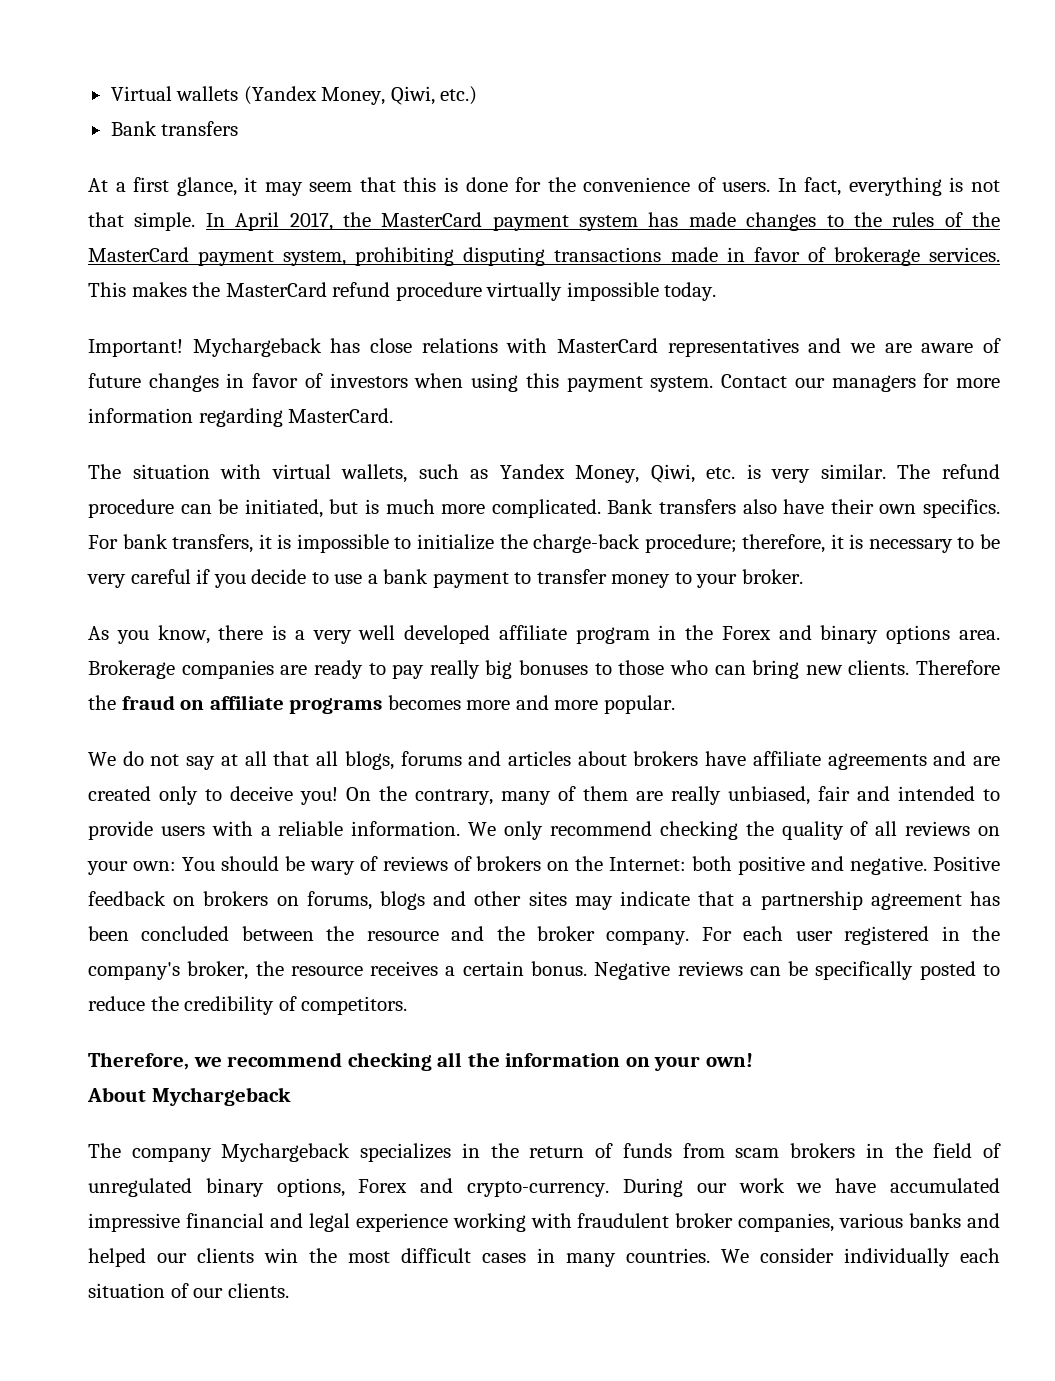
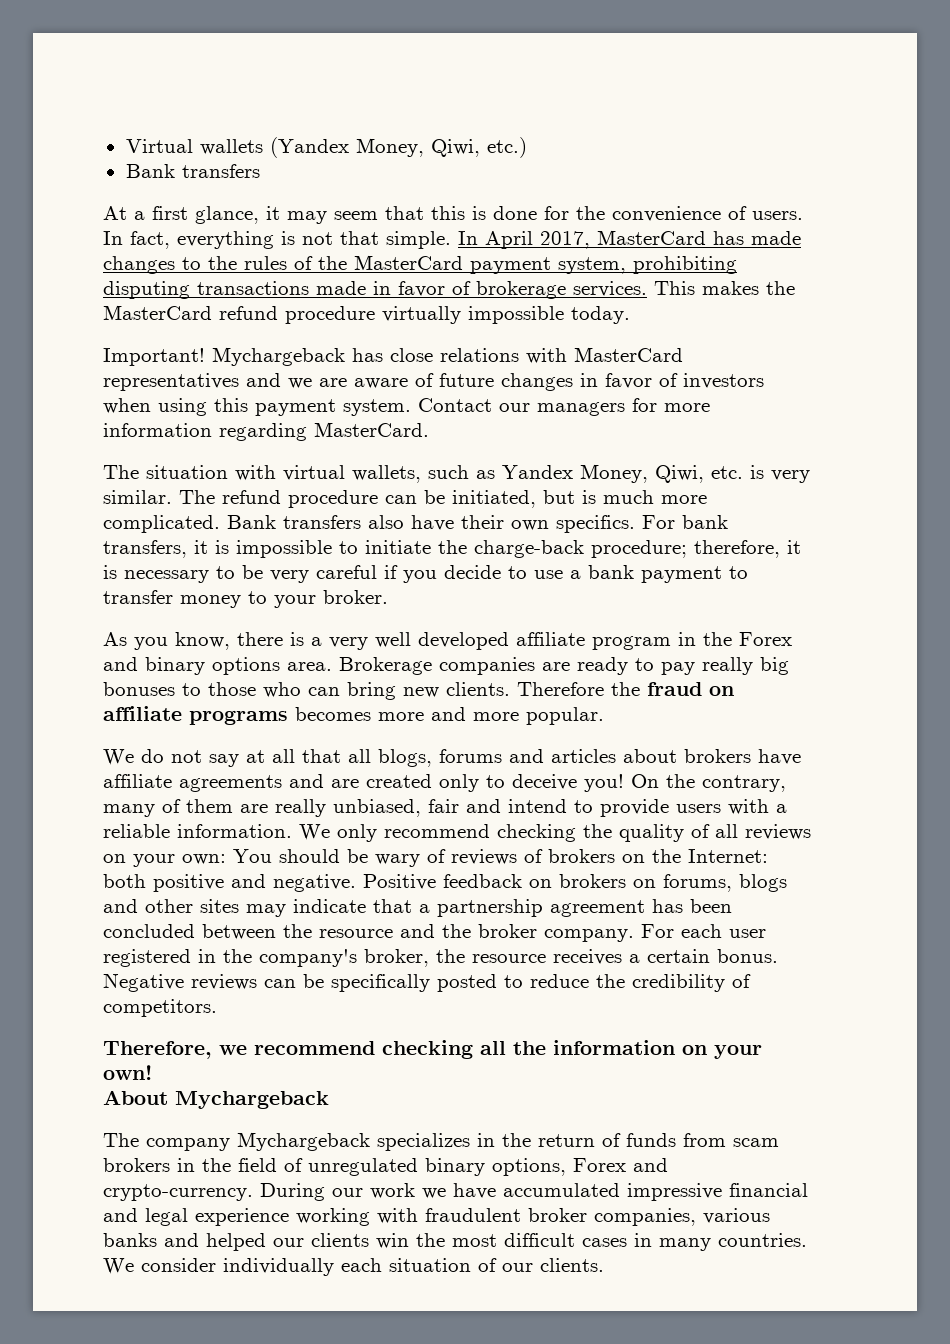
- In April 2017, the MasterCard payment system has made changes to the rules of the MasterCard payment system, prohibiting disputing transactions made in favor of brokerage services.
+ In April 2017, MasterCard has made changes to the rules of the MasterCard payment system, prohibiting disputing transactions made in favor of brokerage services.
- For bank transfers, it is impossible to initialize the charge-back procedure; therefore, it is necessary to be very careful if you decide to use a bank payment to transfer money to your broker.
+ For bank transfers, it is impossible to initiate the charge-back procedure; therefore, it is necessary to be very careful if you decide to use a bank payment to transfer money to your broker.
- On the contrary, many of them are really unbiased, fair and intended to provide users with a reliable information.
+ On the contrary, many of them are really unbiased, fair and intend to provide users with a reliable information.

